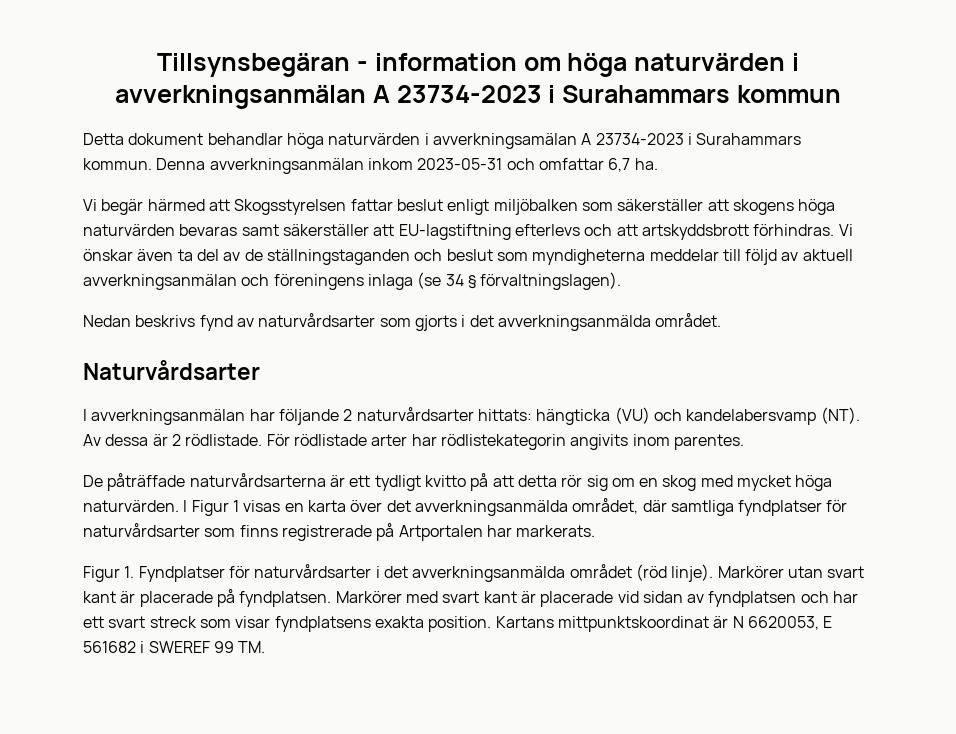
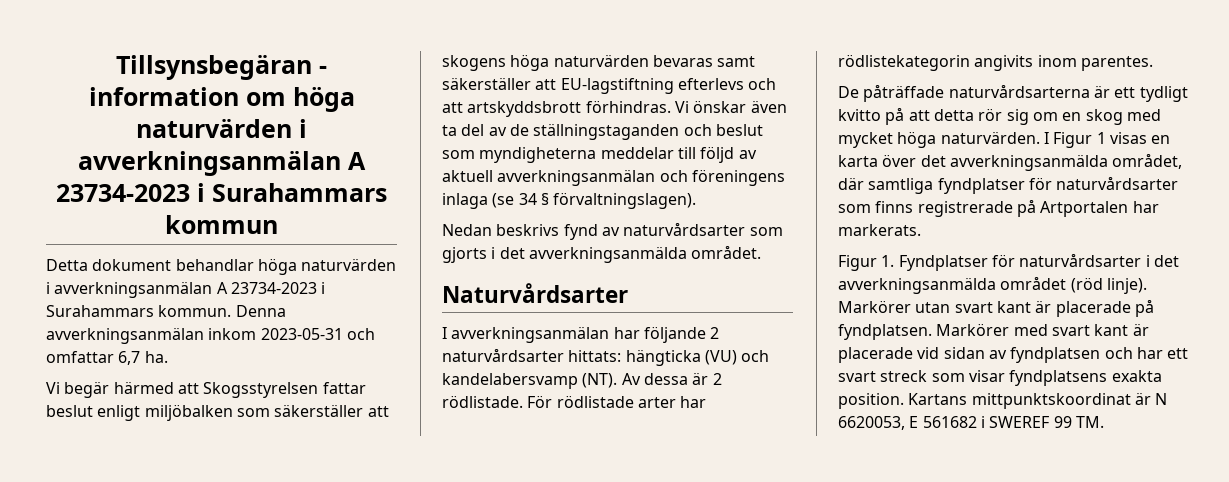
- Detta dokument behandlar höga naturvärden i avverkningsamälan A 23734-2023 i Surahammars kommun.
+ Detta dokument behandlar höga naturvärden i avverkningsanmälan A 23734-2023 i Surahammars kommun.

